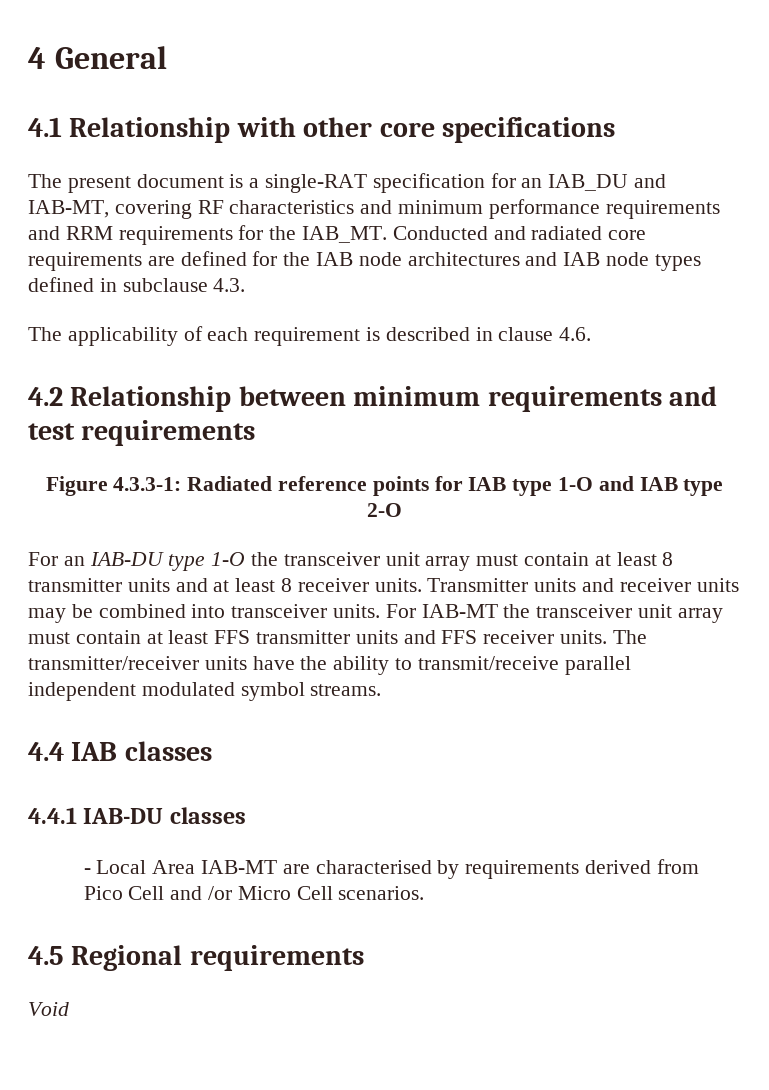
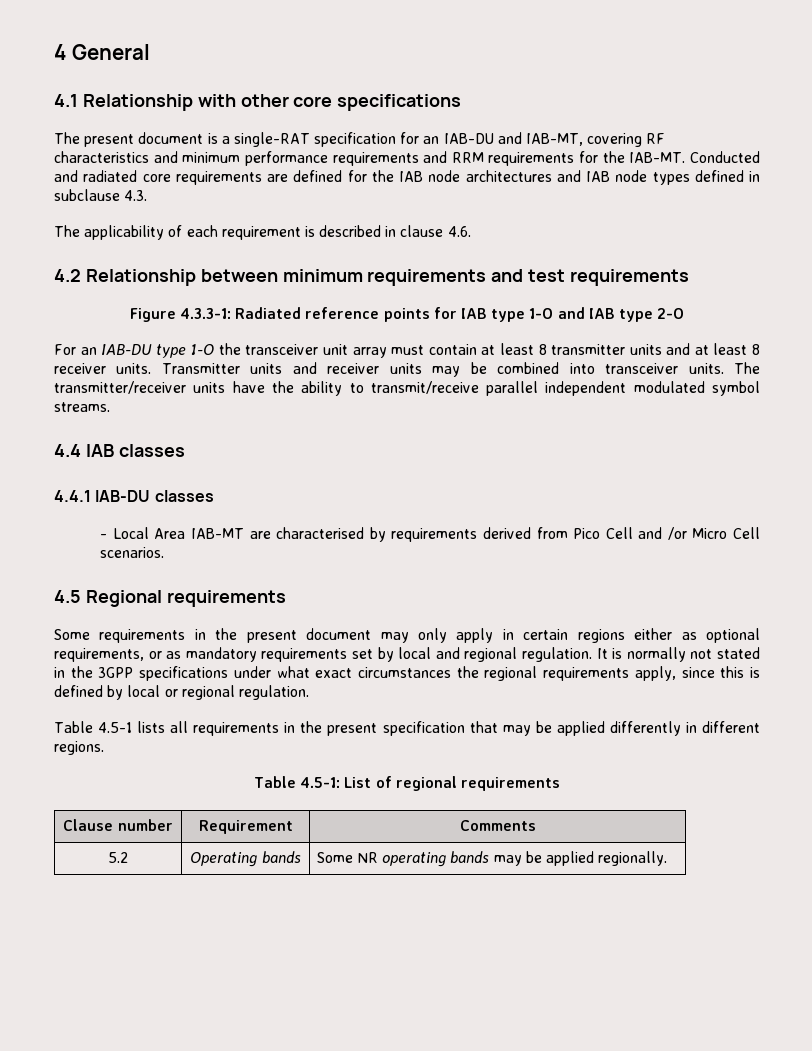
- The present document is a single-RAT specification for an IAB_DU and IAB-MT, covering RF characteristics and minimum performance requirements and RRM requirements for the IAB_MT.
+ The present document is a single-RAT specification for an IAB-DU and IAB-MT, covering RF characteristics and minimum performance requirements and RRM requirements for the IAB-MT.
- For IAB-MT the transceiver unit array must contain at least FFS transmitter units and FFS receiver units.
- Void
+ Some requirements in the present document may only apply in certain regions either as optional requirements, or as mandatory requirements set by local and regional regulation. It is normally not stated in the 3GPP specifications under what exact circumstances the regional requirements apply, since this is defined by local or regional regulation.
+ Table 4.5-1 lists all requirements in the present specification that may be applied differently in different regions.
+ Table 4.5-1: List of regional requirements
+ Clause number | Requirement | Comments
+ 5.2 | Operating bands | Some NR operating bands may be applied regionally.

